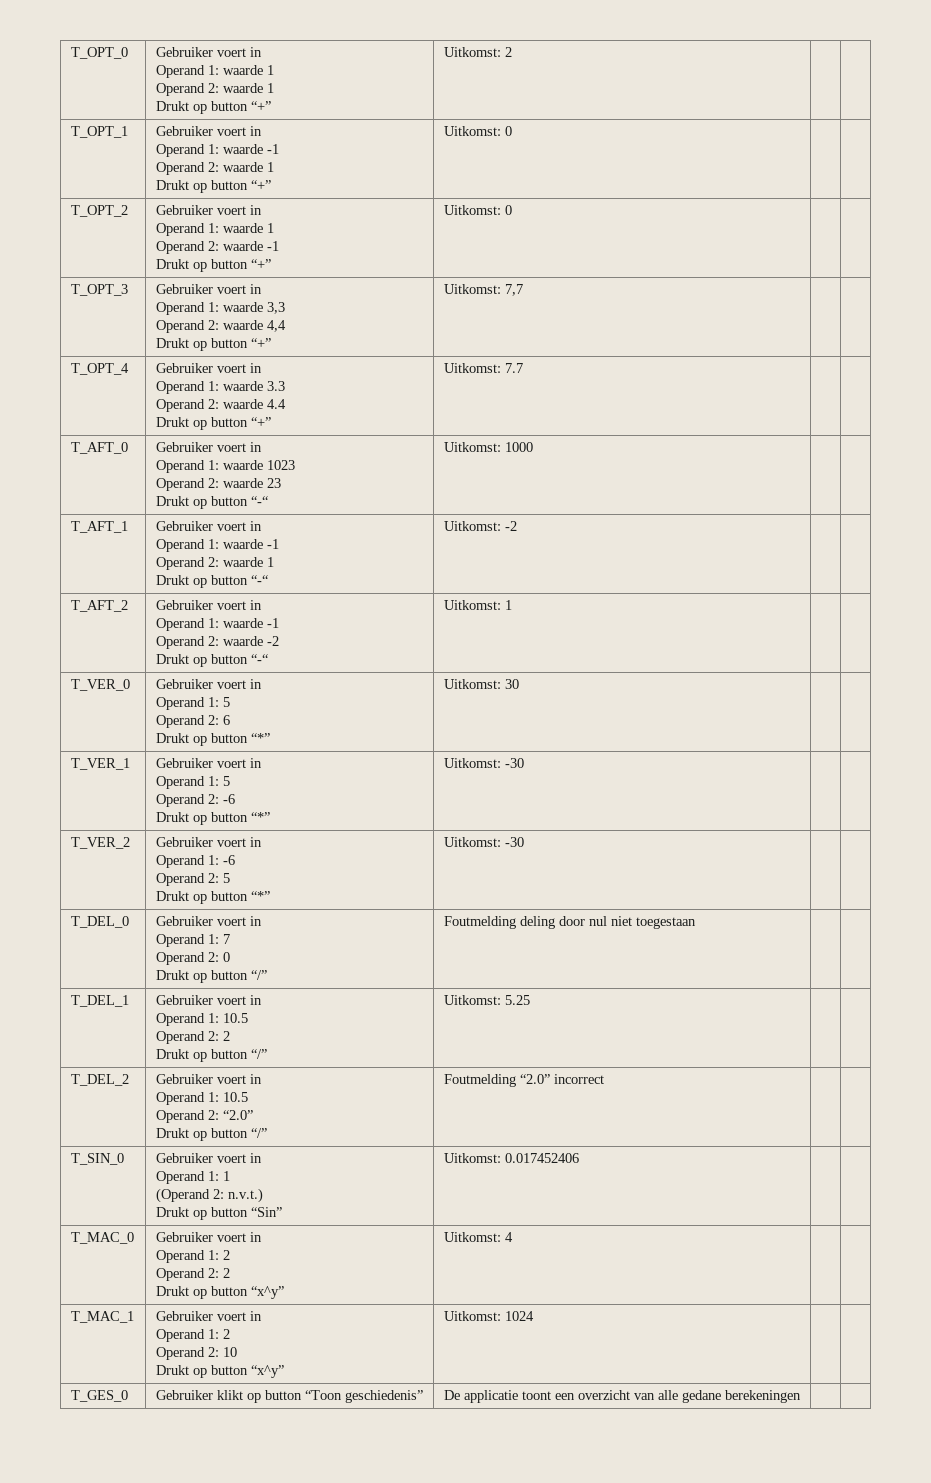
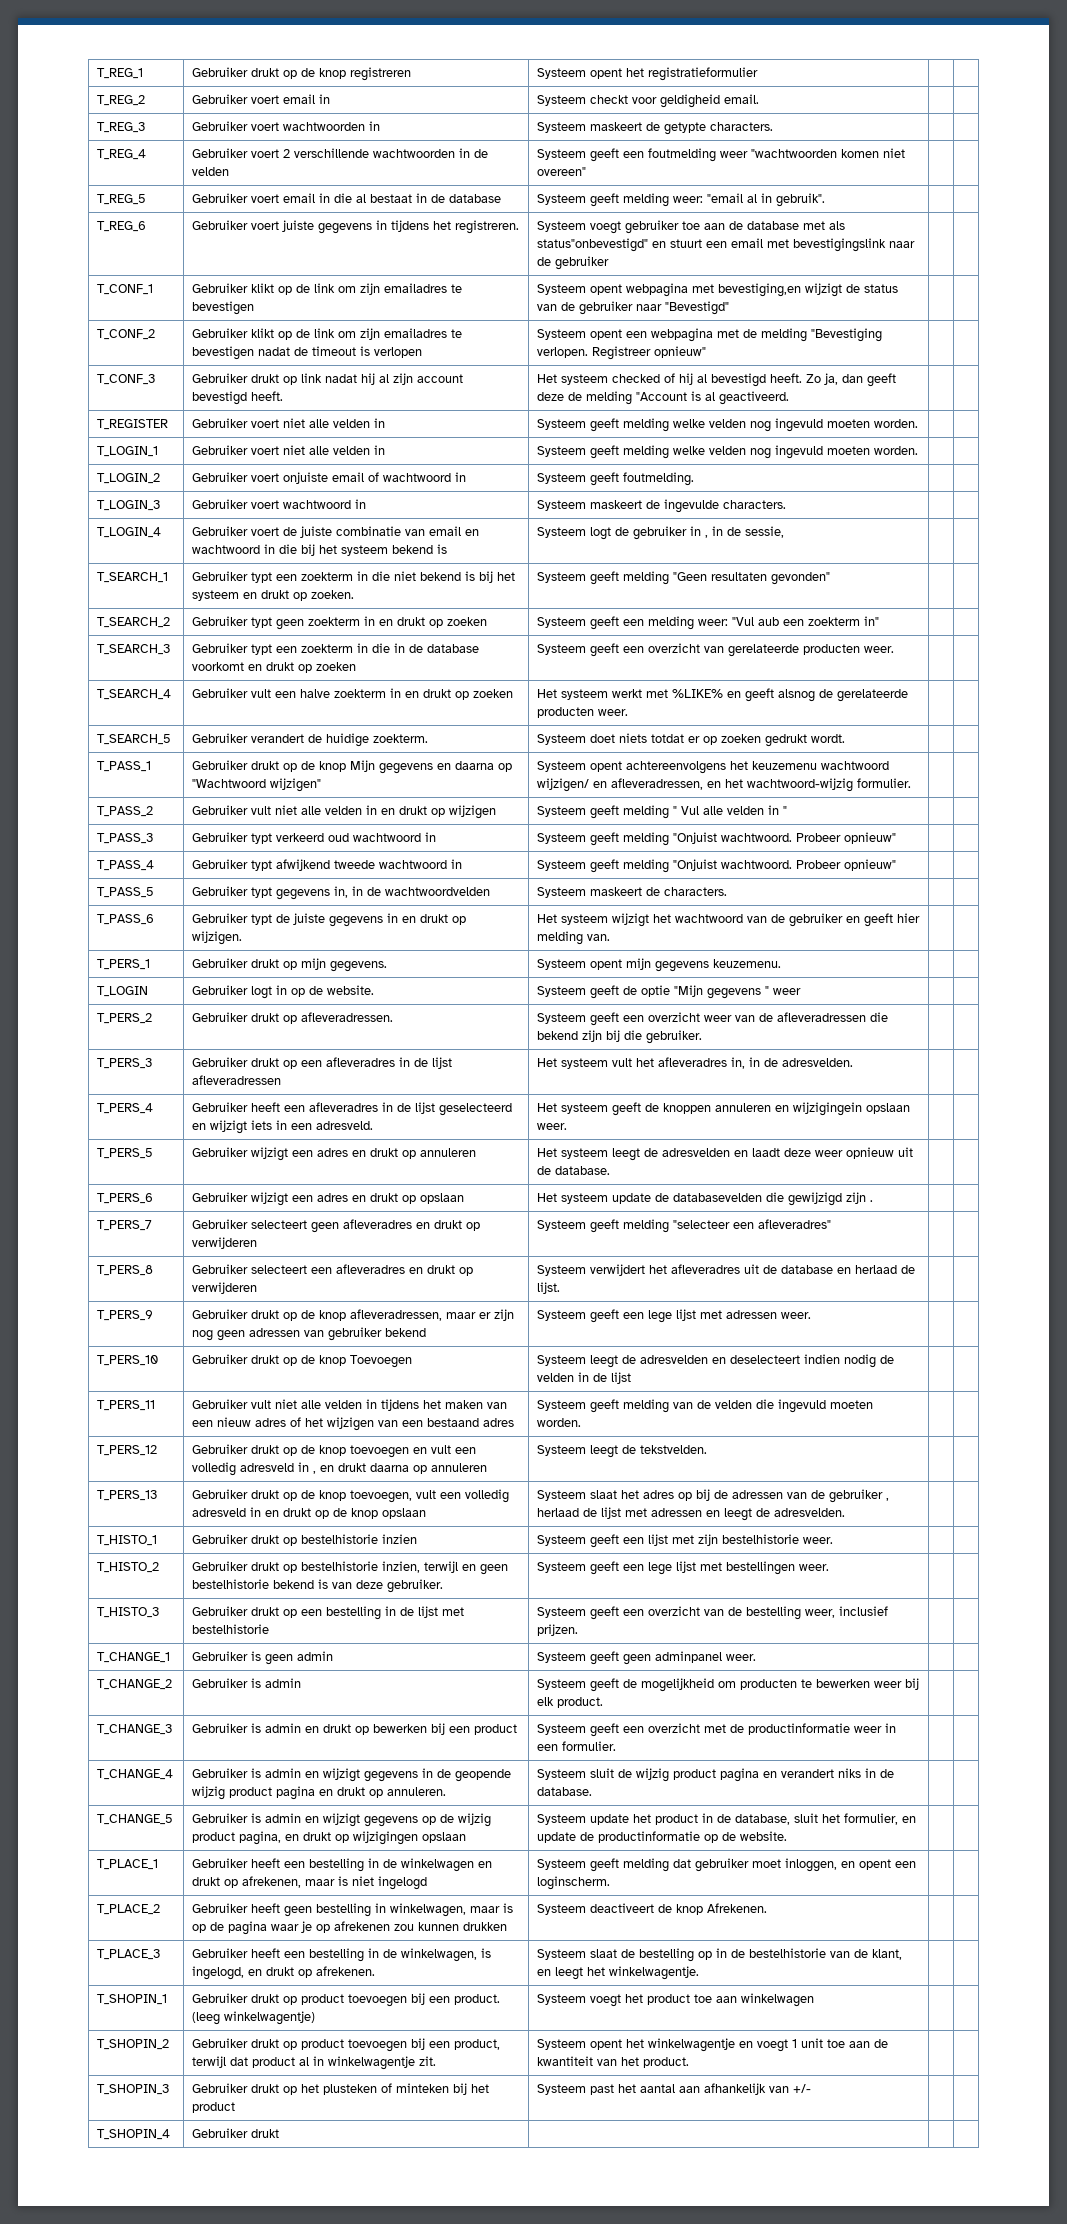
- T_OPT_0 | Gebruiker voert in
- Operand 1: waarde 1
- Operand 2: waarde 1
- Drukt op button “+” | Uitkomst: 2 | |
- T_OPT_1 | Gebruiker voert in
- Operand 1: waarde -1
- Operand 2: waarde 1
- Drukt op button “+” | Uitkomst: 0 | |
- T_OPT_2 | Gebruiker voert in
- Operand 1: waarde 1
- Operand 2: waarde -1
- Drukt op button “+” | Uitkomst: 0 | |
- T_OPT_3 | Gebruiker voert in
- Operand 1: waarde 3,3
- Operand 2: waarde 4,4
- Drukt op button “+” | Uitkomst: 7,7 | |
- T_OPT_4 | Gebruiker voert in
- Operand 1: waarde 3.3
- Operand 2: waarde 4.4
- Drukt op button “+” | Uitkomst: 7.7 | |
- T_AFT_0 | Gebruiker voert in
- Operand 1: waarde 1023
- Operand 2: waarde 23
- Drukt op button “-“ | Uitkomst: 1000 | |
- T_AFT_1 | Gebruiker voert in
- Operand 1: waarde -1
- Operand 2: waarde 1
- Drukt op button “-“ | Uitkomst: -2 | |
- T_AFT_2 | Gebruiker voert in
- Operand 1: waarde -1
- Operand 2: waarde -2
- Drukt op button “-“ | Uitkomst: 1 | |
- T_VER_0 | Gebruiker voert in
- Operand 1: 5
- Operand 2: 6
- Drukt op button “*” | Uitkomst: 30 | |
- T_VER_1 | Gebruiker voert in
- Operand 1: 5
- Operand 2: -6
- Drukt op button “*” | Uitkomst: -30 | |
- T_VER_2 | Gebruiker voert in
- Operand 1: -6
- Operand 2: 5
- Drukt op button “*” | Uitkomst: -30 | |
- T_DEL_0 | Gebruiker voert in
- Operand 1: 7
- Operand 2: 0
- Drukt op button “/” | Foutmelding deling door nul niet toegestaan | |
- T_DEL_1 | Gebruiker voert in
- Operand 1: 10.5
- Operand 2: 2
- Drukt op button “/” | Uitkomst: 5.25 | |
- T_DEL_2 | Gebruiker voert in
- Operand 1: 10.5
- Operand 2: “2.0”
- Drukt op button “/” | Foutmelding “2.0” incorrect | |
- T_SIN_0 | Gebruiker voert in
- Operand 1: 1
- (Operand 2: n.v.t.)
- Drukt op button “Sin” | Uitkomst: 0.017452406 | |
- T_MAC_0 | Gebruiker voert in
- Operand 1: 2
- Operand 2: 2
- Drukt op button “x^y” | Uitkomst: 4 | |
- T_MAC_1 | Gebruiker voert in
- Operand 1: 2
- Operand 2: 10
- Drukt op button “x^y” | Uitkomst: 1024 | |
- T_GES_0 | Gebruiker klikt op button “Toon geschiedenis” | De applicatie toont een overzicht van alle gedane berekeningen | |
+ T_REG_1 | Gebruiker drukt op de knop registreren | Systeem opent het registratieformulier | |
+ T_REG_2 | Gebruiker voert email in | Systeem checkt voor geldigheid email. | |
+ T_REG_3 | Gebruiker voert wachtwoorden in | Systeem maskeert de getypte characters. | |
+ T_REG_4 | Gebruiker voert 2 verschillende wachtwoorden in de velden | Systeem geeft een foutmelding weer "wachtwoorden komen niet overeen" | |
+ T_REG_5 | Gebruiker voert email in die al bestaat in de database | Systeem geeft melding weer: "email al in gebruik". | |
+ T_REG_6 | Gebruiker voert juiste gegevens in tijdens het registreren. | Systeem voegt gebruiker toe aan de database met als status"onbevestigd" en stuurt een email met bevestigingslink naar de gebruiker | |
+ T_CONF_1 | Gebruiker klikt op de link om zijn emailadres te bevestigen | Systeem opent webpagina met bevestiging,en wijzigt de status van de gebruiker naar "Bevestigd" | |
+ T_CONF_2 | Gebruiker klikt op de link om zijn emailadres te bevestigen nadat de timeout is verlopen | Systeem opent een webpagina met de melding "Bevestiging verlopen. Registreer opnieuw" | |
+ T_CONF_3 | Gebruiker drukt op link nadat hij al zijn account bevestigd heeft. | Het systeem checked of hij al bevestigd heeft. Zo ja, dan geeft deze de melding "Account is al geactiveerd. | |
+ T_REGISTER | Gebruiker voert niet alle velden in | Systeem geeft melding welke velden nog ingevuld moeten worden. | |
+ T_LOGIN_1 | Gebruiker voert niet alle velden in | Systeem geeft melding welke velden nog ingevuld moeten worden. | |
+ T_LOGIN_2 | Gebruiker voert onjuiste email of wachtwoord in | Systeem geeft foutmelding. | |
+ T_LOGIN_3 | Gebruiker voert wachtwoord in | Systeem maskeert de ingevulde characters. | |
+ T_LOGIN_4 | Gebruiker voert de juiste combinatie van email en wachtwoord in die bij het systeem bekend is | Systeem logt de gebruiker in , in de sessie, | |
+ T_SEARCH_1 | Gebruiker typt een zoekterm in die niet bekend is bij het systeem en drukt op zoeken. | Systeem geeft melding "Geen resultaten gevonden" | |
+ T_SEARCH_2 | Gebruiker typt geen zoekterm in en drukt op zoeken | Systeem geeft een melding weer: "Vul aub een zoekterm in" | |
+ T_SEARCH_3 | Gebruiker typt een zoekterm in die in de database voorkomt en drukt op zoeken | Systeem geeft een overzicht van gerelateerde producten weer. | |
+ T_SEARCH_4 | Gebruiker vult een halve zoekterm in en drukt op zoeken | Het systeem werkt met %LIKE% en geeft alsnog de gerelateerde producten weer. | |
+ T_SEARCH_5 | Gebruiker verandert de huidige zoekterm. | Systeem doet niets totdat er op zoeken gedrukt wordt. | |
+ T_PASS_1 | Gebruiker drukt op de knop Mijn gegevens en daarna op "Wachtwoord wijzigen" | Systeem opent achtereenvolgens het keuzemenu wachtwoord wijzigen/ en afleveradressen, en het wachtwoord-wijzig formulier. | |
+ T_PASS_2 | Gebruiker vult niet alle velden in en drukt op wijzigen | Systeem geeft melding " Vul alle velden in " | |
+ T_PASS_3 | Gebruiker typt verkeerd oud wachtwoord in | Systeem geeft melding "Onjuist wachtwoord. Probeer opnieuw" | |
+ T_PASS_4 | Gebruiker typt afwijkend tweede wachtwoord in | Systeem geeft melding "Onjuist wachtwoord. Probeer opnieuw" | |
+ T_PASS_5 | Gebruiker typt gegevens in, in de wachtwoordvelden | Systeem maskeert de characters. | |
+ T_PASS_6 | Gebruiker typt de juiste gegevens in en drukt op wijzigen. | Het systeem wijzigt het wachtwoord van de gebruiker en geeft hier melding van. | |
+ T_PERS_1 | Gebruiker drukt op mijn gegevens. | Systeem opent mijn gegevens keuzemenu. | |
+ T_LOGIN | Gebruiker logt in op de website. | Systeem geeft de optie "Mijn gegevens " weer | |
+ T_PERS_2 | Gebruiker drukt op afleveradressen. | Systeem geeft een overzicht weer van de afleveradressen die bekend zijn bij die gebruiker. | |
+ T_PERS_3 | Gebruiker drukt op een afleveradres in de lijst afleveradressen | Het systeem vult het afleveradres in, in de adresvelden. | |
+ T_PERS_4 | Gebruiker heeft een afleveradres in de lijst geselecteerd en wijzigt iets in een adresveld. | Het systeem geeft de knoppen annuleren en wijzigingein opslaan weer. | |
+ T_PERS_5 | Gebruiker wijzigt een adres en drukt op annuleren | Het systeem leegt de adresvelden en laadt deze weer opnieuw uit de database. | |
+ T_PERS_6 | Gebruiker wijzigt een adres en drukt op opslaan | Het systeem update de databasevelden die gewijzigd zijn . | |
+ T_PERS_7 | Gebruiker selecteert geen afleveradres en drukt op verwijderen | Systeem geeft melding "selecteer een afleveradres" | |
+ T_PERS_8 | Gebruiker selecteert een afleveradres en drukt op verwijderen | Systeem verwijdert het afleveradres uit de database en herlaad de lijst. | |
+ T_PERS_9 | Gebruiker drukt op de knop afleveradressen, maar er zijn nog geen adressen van gebruiker bekend | Systeem geeft een lege lijst met adressen weer. | |
+ T_PERS_10 | Gebruiker drukt op de knop Toevoegen | Systeem leegt de adresvelden en deselecteert indien nodig de velden in de lijst | |
+ T_PERS_11 | Gebruiker vult niet alle velden in tijdens het maken van een nieuw adres of het wijzigen van een bestaand adres | Systeem geeft melding van de velden die ingevuld moeten worden. | |
+ T_PERS_12 | Gebruiker drukt op de knop toevoegen en vult een volledig adresveld in , en drukt daarna op annuleren | Systeem leegt de tekstvelden. | |
+ T_PERS_13 | Gebruiker drukt op de knop toevoegen, vult een volledig adresveld in en drukt op de knop opslaan | Systeem slaat het adres op bij de adressen van de gebruiker , herlaad de lijst met adressen en leegt de adresvelden. | |
+ T_HISTO_1 | Gebruiker drukt op bestelhistorie inzien | Systeem geeft een lijst met zijn bestelhistorie weer. | |
+ T_HISTO_2 | Gebruiker drukt op bestelhistorie inzien, terwijl en geen bestelhistorie bekend is van deze gebruiker. | Systeem geeft een lege lijst met bestellingen weer. | |
+ T_HISTO_3 | Gebruiker drukt op een bestelling in de lijst met bestelhistorie | Systeem geeft een overzicht van de bestelling weer, inclusief prijzen. | |
+ T_CHANGE_1 | Gebruiker is geen admin | Systeem geeft geen adminpanel weer. | |
+ T_CHANGE_2 | Gebruiker is admin | Systeem geeft de mogelijkheid om producten te bewerken weer bij elk product. | |
+ T_CHANGE_3 | Gebruiker is admin en drukt op bewerken bij een product | Systeem geeft een overzicht met de productinformatie weer in een formulier. | |
+ T_CHANGE_4 | Gebruiker is admin en wijzigt gegevens in de geopende wijzig product pagina en drukt op annuleren. | Systeem sluit de wijzig product pagina en verandert niks in de database. | |
+ T_CHANGE_5 | Gebruiker is admin en wijzigt gegevens op de wijzig product pagina, en drukt op wijzigingen opslaan | Systeem update het product in de database, sluit het formulier, en update de productinformatie op de website. | |
+ T_PLACE_1 | Gebruiker heeft een bestelling in de winkelwagen en drukt op afrekenen, maar is niet ingelogd | Systeem geeft melding dat gebruiker moet inloggen, en opent een loginscherm. | |
+ T_PLACE_2 | Gebruiker heeft geen bestelling in winkelwagen, maar is op de pagina waar je op afrekenen zou kunnen drukken | Systeem deactiveert de knop Afrekenen. | |
+ T_PLACE_3 | Gebruiker heeft een bestelling in de winkelwagen, is ingelogd, en drukt op afrekenen. | Systeem slaat de bestelling op in de bestelhistorie van de klant, en leegt het winkelwagentje. | |
+ T_SHOPIN_1 | Gebruiker drukt op product toevoegen bij een product. (leeg winkelwagentje) | Systeem voegt het product toe aan winkelwagen | |
+ T_SHOPIN_2 | Gebruiker drukt op product toevoegen bij een product, terwijl dat product al in winkelwagentje zit. | Systeem opent het winkelwagentje en voegt 1 unit toe aan de kwantiteit van het product. | |
+ T_SHOPIN_3 | Gebruiker drukt op het plusteken of minteken bij het product | Systeem past het aantal aan afhankelijk van +/- | |
+ T_SHOPIN_4 | Gebruiker drukt | | |

